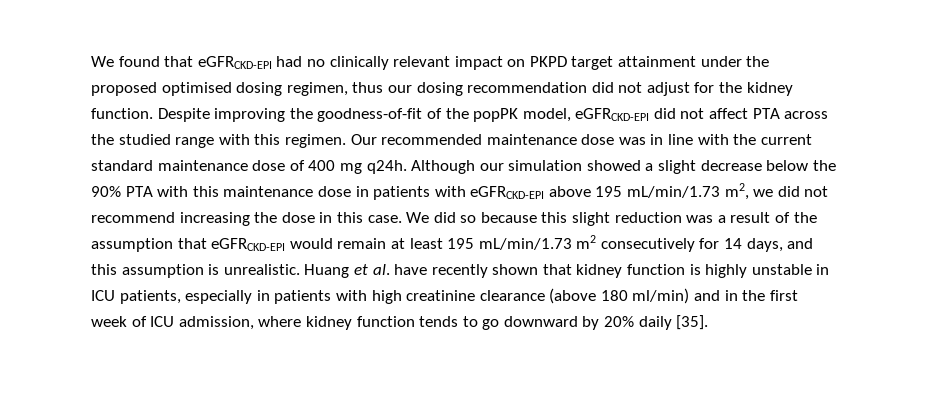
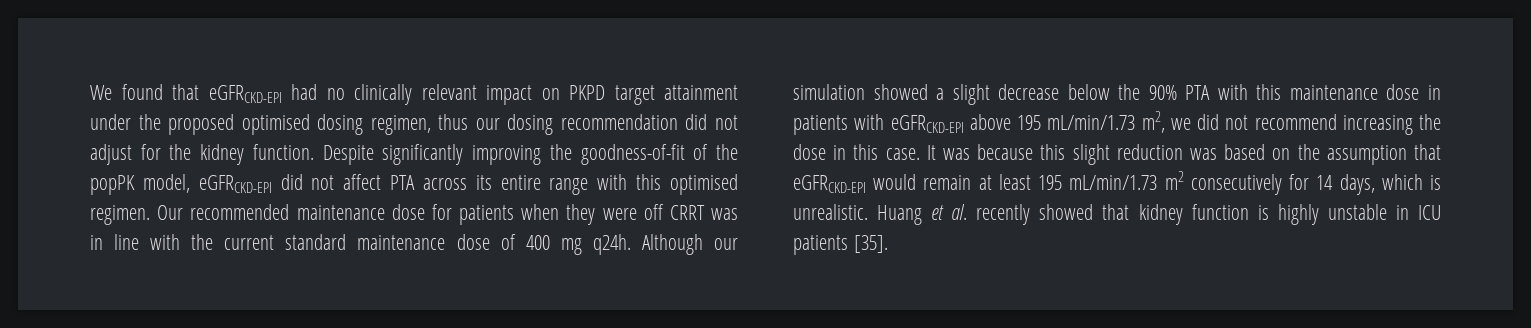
- Despite improving the goodness-of-fit of the popPK model, eGFRCKD-EPI did not affect PTA across the studied range with this regimen.
+ Despite significantly improving the goodness-of-fit of the popPK model, eGFRCKD-EPI did not affect PTA across its entire range with this optimised regimen.
- Our recommended maintenance dose was in line with the current standard maintenance dose of 400 mg q24h.
+ Our recommended maintenance dose for patients when they were off CRRT was in line with the current standard maintenance dose of 400 mg q24h.
- We did so because this slight reduction was a result of the assumption that eGFRCKD-EPI would remain at least 195 mL/min/1.73 m2 consecutively for 14 days, and this assumption is unrealistic.
+ It was because this slight reduction was based on the assumption that eGFRCKD-EPI would remain at least 195 mL/min/1.73 m2 consecutively for 14 days, which is unrealistic.
- Huang et al. have recently shown that kidney function is highly unstable in ICU patients, especially in patients with high creatinine clearance (above 180 ml/min) and in the first week of ICU admission, where kidney function tends to go downward by 20% daily [35].
+ Huang et al. recently showed that kidney function is highly unstable in ICU patients [35].

